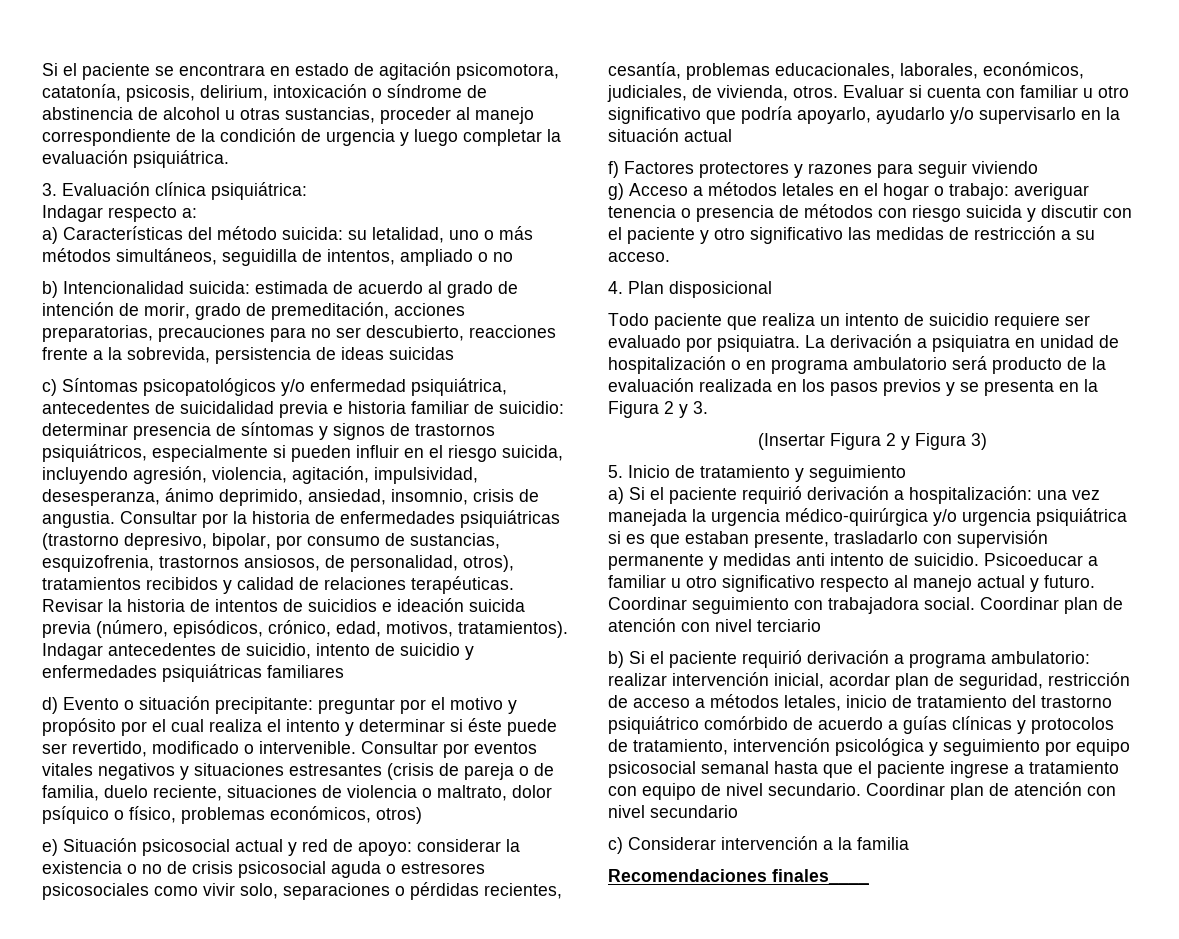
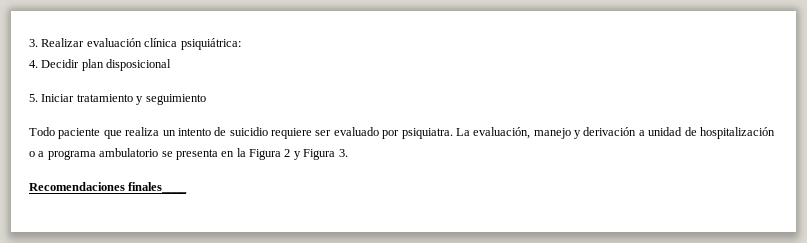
- Si el paciente se encontrara en estado de agitación psicomotora, catatonía, psicosis, delirium, intoxicación o síndrome de abstinencia de alcohol u otras sustancias, proceder al manejo correspondiente de la condición de urgencia y luego completar la evaluación psiquiátrica.
- 3. Evaluación clínica psiquiátrica:
- Indagar respecto a:
- a) Características del método suicida: su letalidad, uno o más métodos simultáneos, seguidilla de intentos, ampliado o no
- b) Intencionalidad suicida: estimada de acuerdo al grado de intención de morir, grado de premeditación, acciones preparatorias, precauciones para no ser descubierto, reacciones frente a la sobrevida, persistencia de ideas suicidas
- c) Síntomas psicopatológicos y/o enfermedad psiquiátrica, antecedentes de suicidalidad previa e historia familiar de suicidio: determinar presencia de síntomas y signos de trastornos psiquiátricos, especialmente si pueden influir en el riesgo suicida, incluyendo agresión, violencia, agitación, impulsividad, desesperanza, ánimo deprimido, ansiedad, insomnio, crisis de angustia. Consultar por la historia de enfermedades psiquiátricas (trastorno depresivo, bipolar, por consumo de sustancias, esquizofrenia, trastornos ansiosos, de personalidad, otros), tratamientos recibidos y calidad de relaciones terapéuticas. Revisar la historia de intentos de suicidios e ideación suicida previa (número, episódicos, crónico, edad, motivos, tratamientos). Indagar antecedentes de suicidio, intento de suicidio y enfermedades psiquiátricas familiares
- d) Evento o situación precipitante: preguntar por el motivo y propósito por el cual realiza el intento y determinar si éste puede ser revertido, modificado o intervenible. Consultar por eventos vitales negativos y situaciones estresantes (crisis de pareja o de familia, duelo reciente, situaciones de violencia o maltrato, dolor psíquico o físico, problemas económicos, otros)
- e) Situación psicosocial actual y red de apoyo: considerar la existencia o no de crisis psicosocial aguda o estresores psicosociales como vivir solo, separaciones o pérdidas recientes, cesantía, problemas educacionales, laborales, económicos, judiciales, de vivienda, otros. Evaluar si cuenta con familiar u otro significativo que podría apoyarlo, ayudarlo y/o supervisarlo en la situación actual
- f) Factores protectores y razones para seguir viviendo
- g) Acceso a métodos letales en el hogar o trabajo: averiguar tenencia o presencia de métodos con riesgo suicida y discutir con el paciente y otro significativo las medidas de restricción a su acceso.
- 4. Plan disposicional
+ 3. Realizar evaluación clínica psiquiátrica:
+ 4. Decidir plan disposicional
+ 5. Iniciar tratamiento y seguimiento
- La derivación a psiquiatra en unidad de hospitalización o en programa ambulatorio será producto de la evaluación realizada en los pasos previos y se presenta en la Figura 2 y 3.
- (Insertar Figura 2 y Figura 3)
- 5. Inicio de tratamiento y seguimiento
- a) Si el paciente requirió derivación a hospitalización: una vez manejada la urgencia médico-quirúrgica y/o urgencia psiquiátrica si es que estaban presente, trasladarlo con supervisión permanente y medidas anti intento de suicidio. Psicoeducar a familiar u otro significativo respecto al manejo actual y futuro. Coordinar seguimiento con trabajadora social. Coordinar plan de atención con nivel terciario
- b) Si el paciente requirió derivación a programa ambulatorio: realizar intervención inicial, acordar plan de seguridad, restricción de acceso a métodos letales, inicio de tratamiento del trastorno psiquiátrico comórbido de acuerdo a guías clínicas y protocolos de tratamiento, intervención psicológica y seguimiento por equipo psicosocial semanal hasta que el paciente ingrese a tratamiento con equipo de nivel secundario. Coordinar plan de atención con nivel secundario
- c) Considerar intervención a la familia
+ La evaluación, manejo y derivación a unidad de hospitalización o a programa ambulatorio se presenta en la Figura 2 y Figura 3.

